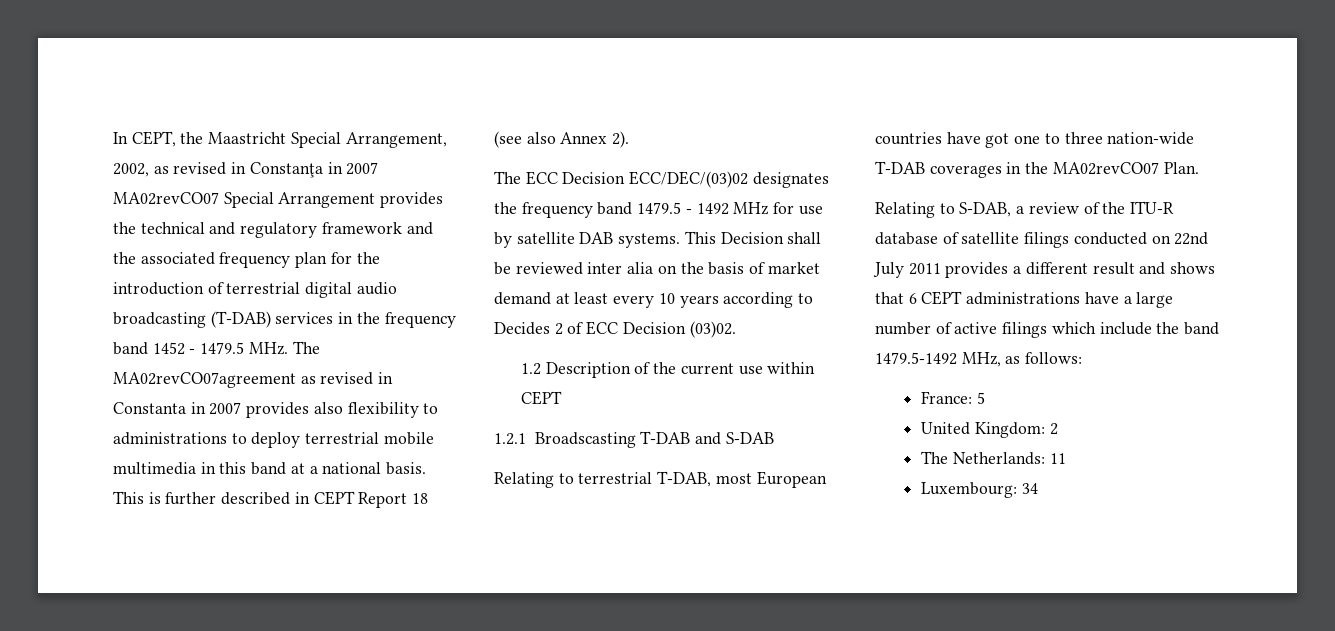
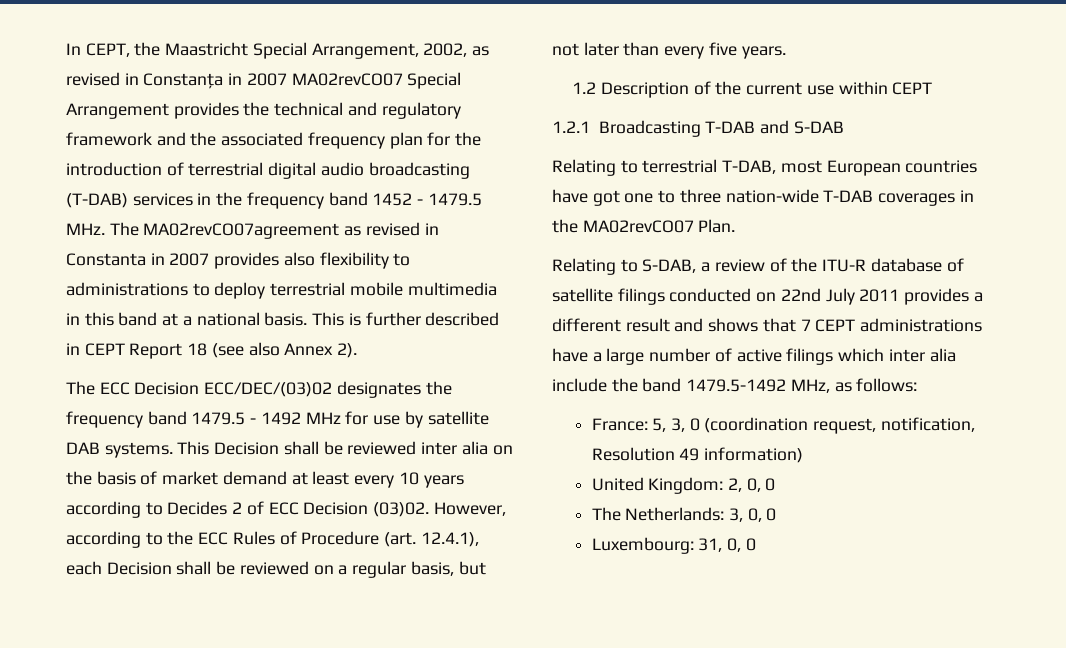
+ However, according to the ECC Rules of Procedure (art. 12.4.1), each Decision shall be reviewed on a regular basis, but not later than every five years.
- 1.2.1 Broadscasting T-DAB and S-DAB
+ 1.2.1 Broadcasting T-DAB and S-DAB
- Relating to S-DAB, a review of the ITU-R database of satellite filings conducted on 22nd July 2011 provides a different result and shows that 6 CEPT administrations have a large number of active filings which include the band 1479.5-1492 MHz, as follows:
+ Relating to S-DAB, a review of the ITU-R database of satellite filings conducted on 22nd July 2011 provides a different result and shows that 7 CEPT administrations have a large number of active filings which inter alia include the band 1479.5-1492 MHz, as follows:
- France: 5
+ France: 5, 3, 0 (coordination request, notification, Resolution 49 information)
- United Kingdom: 2
+ United Kingdom: 2, 0, 0
- The Netherlands: 11
- Luxembourg: 34
+ The Netherlands: 3, 0, 0
+ Luxembourg: 31, 0, 0

